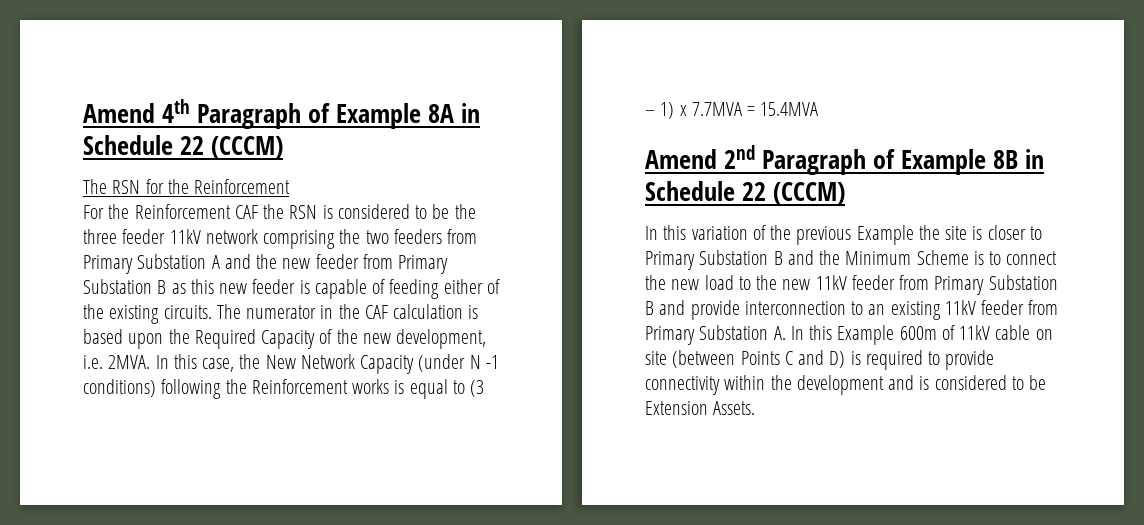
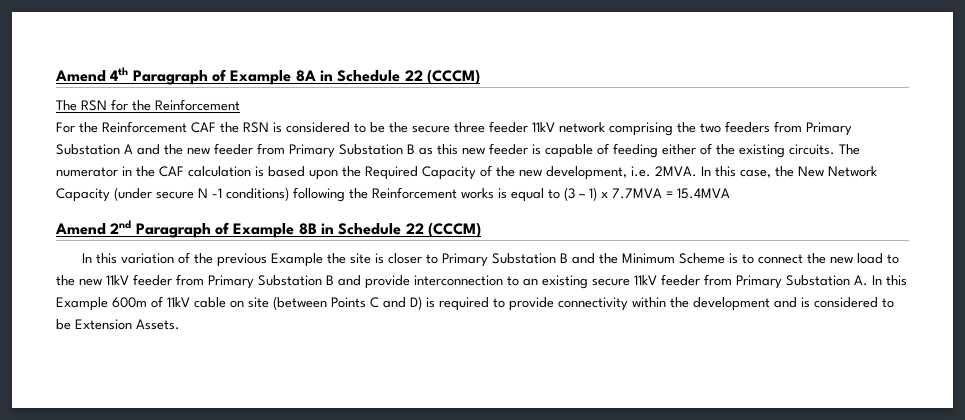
- For the Reinforcement CAF the RSN is considered to be the three feeder 11kV network comprising the two feeders from Primary Substation A and the new feeder from Primary Substation B as this new feeder is capable of feeding either of the existing circuits.
+ For the Reinforcement CAF the RSN is considered to be the secure three feeder 11kV network comprising the two feeders from Primary Substation A and the new feeder from Primary Substation B as this new feeder is capable of feeding either of the existing circuits.
- In this case, the New Network Capacity (under N -1 conditions) following the Reinforcement works is equal to (3 – 1) x 7.7MVA = 15.4MVA
+ In this case, the New Network Capacity (under secure N -1 conditions) following the Reinforcement works is equal to (3 – 1) x 7.7MVA = 15.4MVA
- In this variation of the previous Example the site is closer to Primary Substation B and the Minimum Scheme is to connect the new load to the new 11kV feeder from Primary Substation B and provide interconnection to an existing 11kV feeder from Primary Substation A. In this Example 600m of 11kV cable on site (between Points C and D) is required to provide connectivity within the development and is considered to be Extension Assets.
+ In this variation of the previous Example the site is closer to Primary Substation B and the Minimum Scheme is to connect the new load to the new 11kV feeder from Primary Substation B and provide interconnection to an existing secure 11kV feeder from Primary Substation A. In this Example 600m of 11kV cable on site (between Points C and D) is required to provide connectivity within the development and is considered to be Extension Assets.

